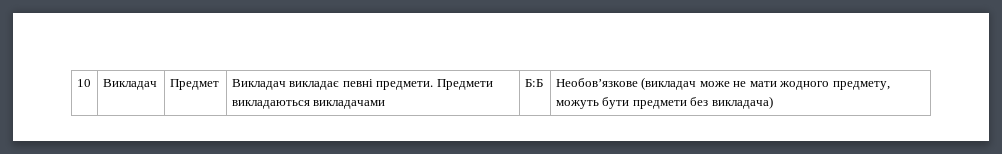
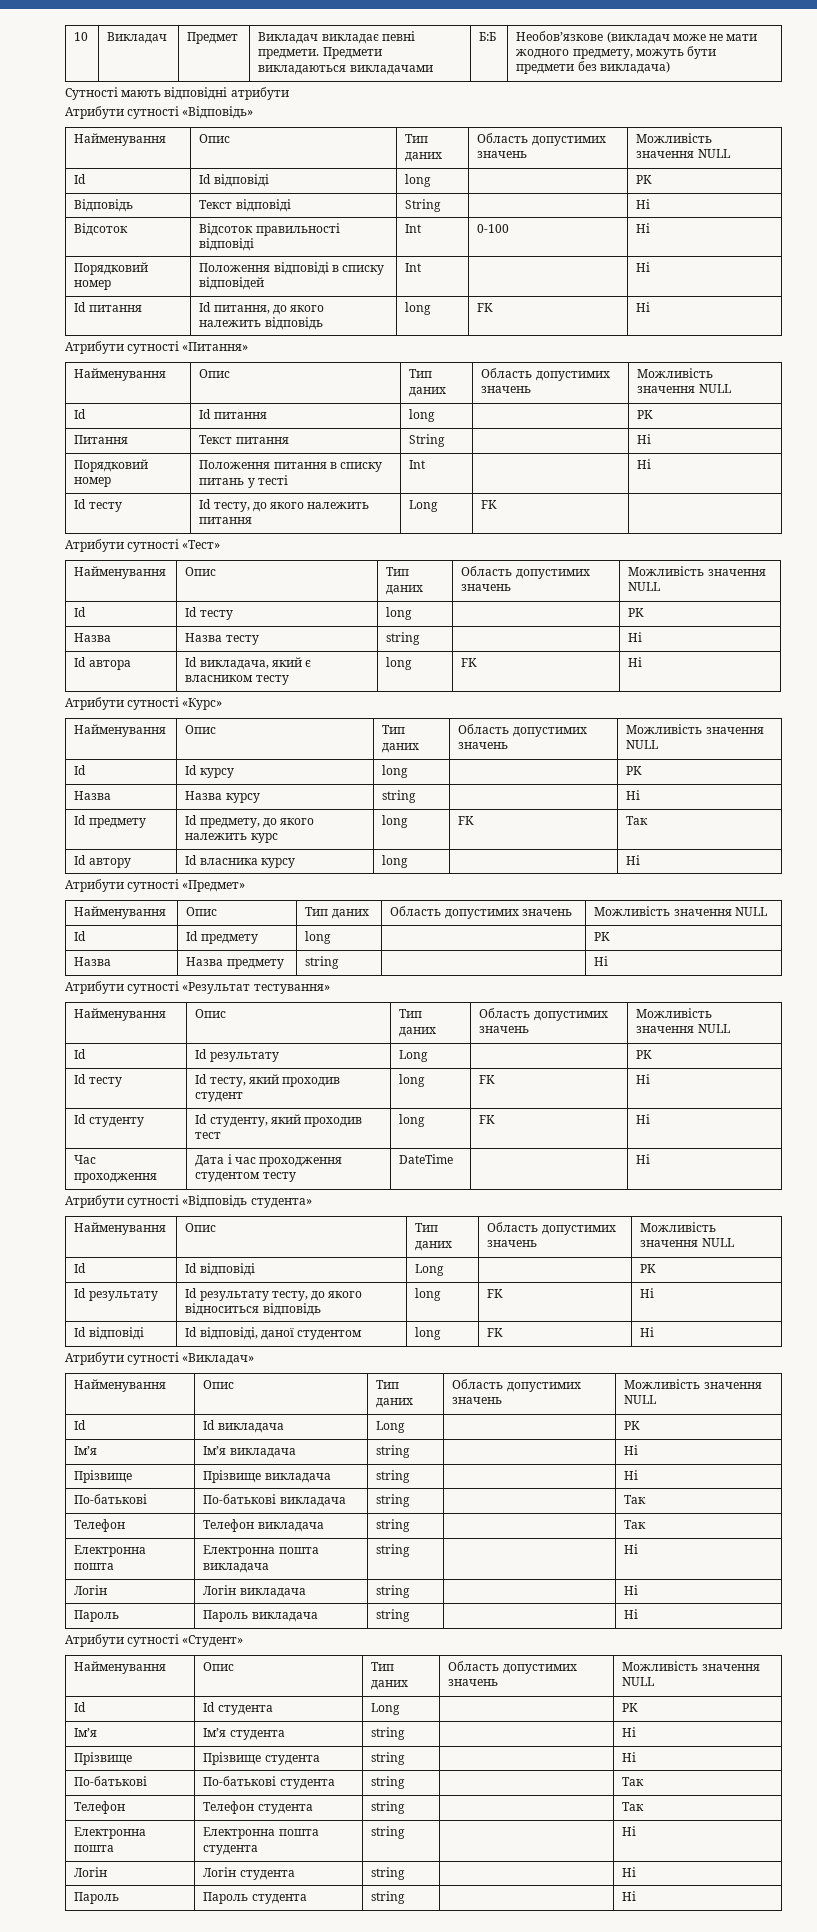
+ Сутності мають відповідні атрибути
+ Атрибути сутності «Відповідь»
+ Найменування | Опис | Тип даних | Область допустимих значень | Можливість значення NULL
+ Id | Id відповіді | long | | PK
+ Відповідь | Текст відповіді | String | | Ні
+ Відсоток | Відсоток правильності відповіді | Int | 0-100 | Ні
+ Порядковий номер | Положення відповіді в списку відповідей | Int | | Ні
+ Id питання | Id питання, до якого належить відповідь | long | FK | Ні
+ Атрибути сутності «Питання»
+ Найменування | Опис | Тип даних | Область допустимих значень | Можливість значення NULL
+ Id | Id питання | long | | PK
+ Питання | Текст питання | String | | Ні
+ Порядковий номер | Положення питання в списку питань у тесті | Int | | Ні
+ Id тесту | Id тесту, до якого належить питання | Long | FK |
+ Атрибути сутності «Тест»
+ Найменування | Опис | Тип даних | Область допустимих значень | Можливість значення NULL
+ Id | Id тесту | long | | PK
+ Назва | Назва тесту | string | | Ні
+ Id автора | Id викладача, який є власником тесту | long | FK | Ні
+ Атрибути сутності «Курс»
+ Найменування | Опис | Тип даних | Область допустимих значень | Можливість значення NULL
+ Id | Id курсу | long | | PK
+ Назва | Назва курсу | string | | Ні
+ Id предмету | Id предмету, до якого належить курс | long | FK | Так
+ Id автору | Id власника курсу | long | | Ні
+ Атрибути сутності «Предмет»
+ Найменування | Опис | Тип даних | Область допустимих значень | Можливість значення NULL
+ Id | Id предмету | long | | PK
+ Назва | Назва предмету | string | | Ні
+ Атрибути сутності «Результат тестування»
+ Найменування | Опис | Тип даних | Область допустимих значень | Можливість значення NULL
+ Id | Id результату | Long | | PK
+ Id тесту | Id тесту, який проходив студент | long | FK | Ні
+ Id студенту | Id студенту, який проходив тест | long | FK | Ні
+ Час проходження | Дата і час проходження студентом тесту | DateTime | | Ні
+ Атрибути сутності «Відповідь студента»
+ Найменування | Опис | Тип даних | Область допустимих значень | Можливість значення NULL
+ Id | Id відповіді | Long | | PK
+ Id результату | Id результату тесту, до якого відноситься відповідь | long | FK | Ні
+ Id відповіді | Id відповіді, даної студентом | long | FK | Ні
+ Атрибути сутності «Викладач»
+ Найменування | Опис | Тип даних | Область допустимих значень | Можливість значення NULL
+ Id | Id викладача | Long | | PK
+ Ім’я | Ім’я викладача | string | | Ні
+ Прізвище | Прізвище викладача | string | | Ні
+ По-батькові | По-батькові викладача | string | | Так
+ Телефон | Телефон викладача | string | | Так
+ Електронна пошта | Електронна пошта викладача | string | | Ні
+ Логін | Логін викладача | string | | Ні
+ Пароль | Пароль викладача | string | | Ні
+ Атрибути сутності «Студент»
+ Найменування | Опис | Тип даних | Область допустимих значень | Можливість значення NULL
+ Id | Id студента | Long | | PK
+ Ім’я | Ім’я студента | string | | Ні
+ Прізвище | Прізвище студента | string | | Ні
+ По-батькові | По-батькові студента | string | | Так
+ Телефон | Телефон студента | string | | Так
+ Електронна пошта | Електронна пошта студента | string | | Ні
+ Логін | Логін студента | string | | Ні
+ Пароль | Пароль студента | string | | Ні

